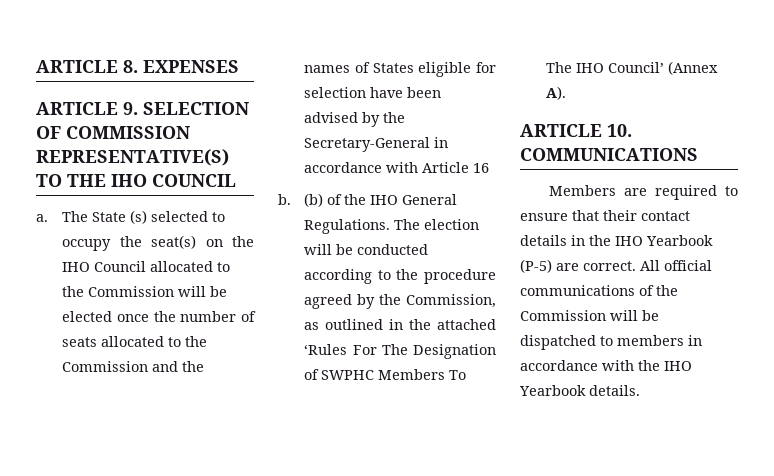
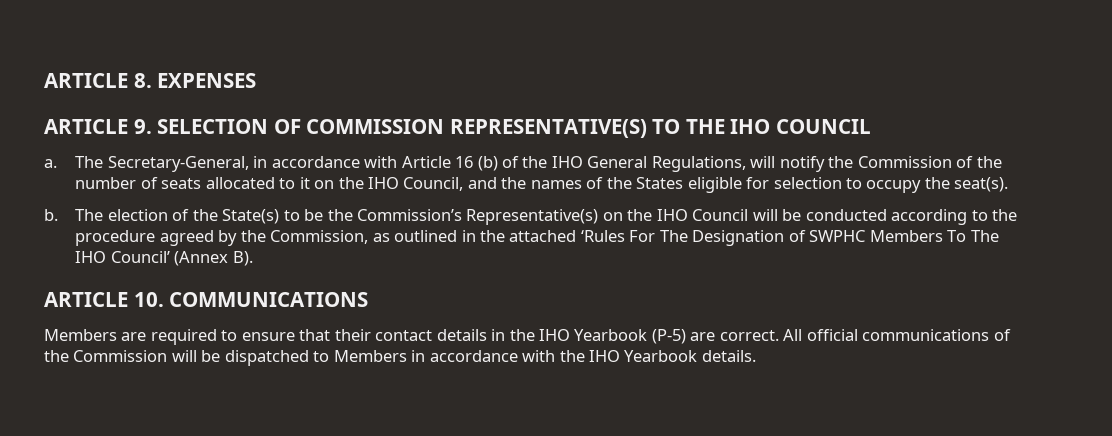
- The State (s) selected to occupy the seat(s) on the IHO Council allocated to the Commission will be elected once the number of seats allocated to the Commission and the names of States eligible for selection have been advised by the Secretary-General in accordance with Article 16
- b. (b) of the IHO General Regulations. The election will be conducted according to the procedure agreed by the Commission, as outlined in the attached ‘Rules For The Designation of SWPHC Members To The IHO Council’ (Annex A).
+ The Secretary-General, in accordance with Article 16 (b) of the IHO General Regulations, will notify the Commission of the number of seats allocated to it on the IHO Council, and the names of the States eligible for selection to occupy the seat(s).
+ b. The election of the State(s) to be the Commission’s Representative(s) on the IHO Council will be conducted according to the procedure agreed by the Commission, as outlined in the attached ‘Rules For The Designation of SWPHC Members To The IHO Council’ (Annex B).
- All official communications of the Commission will be dispatched to members in accordance with the IHO Yearbook details.
+ All official communications of the Commission will be dispatched to Members in accordance with the IHO Yearbook details.

